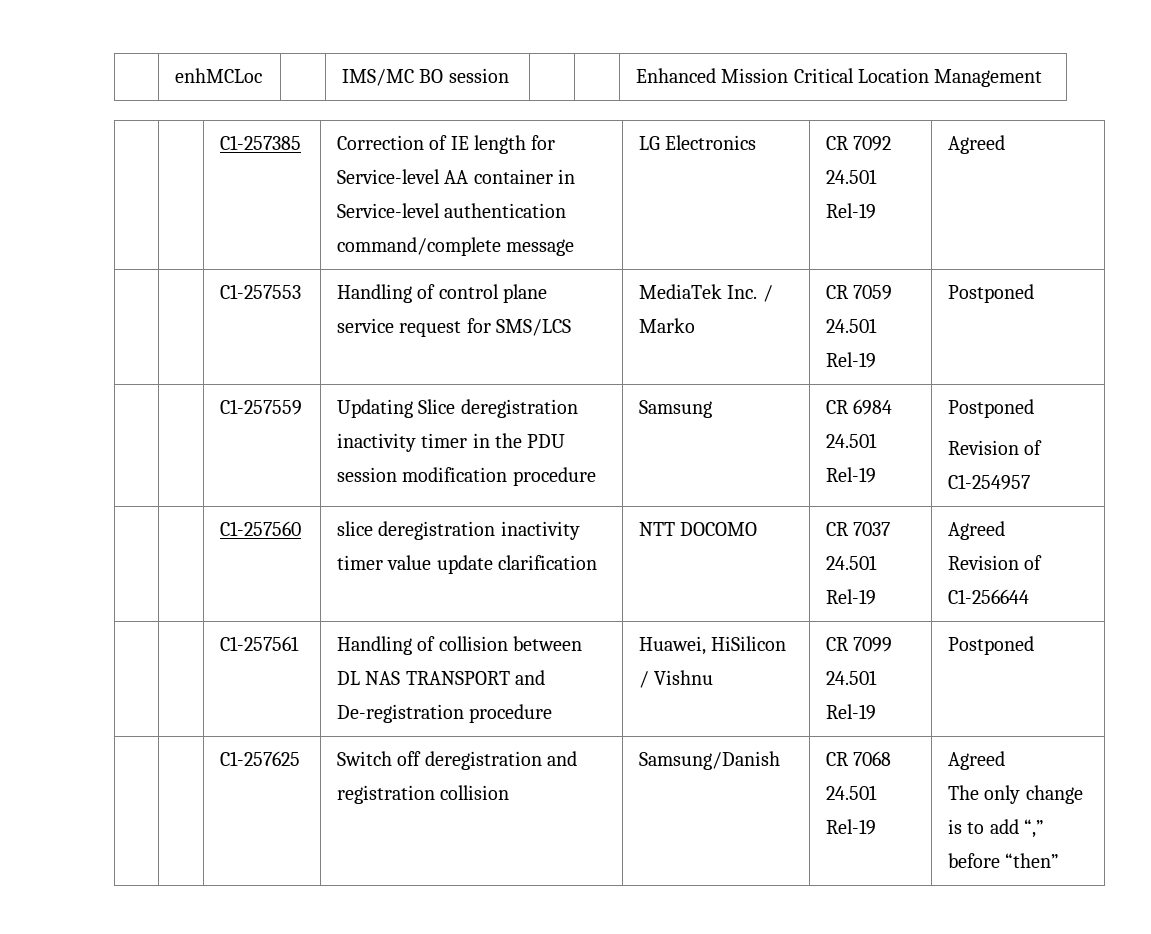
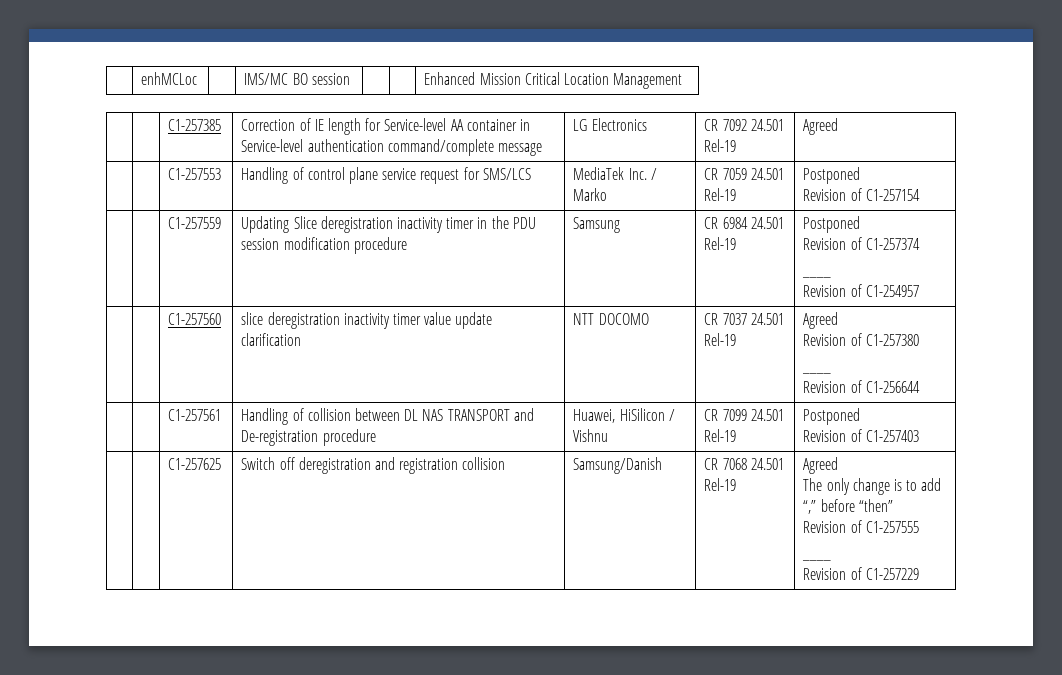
  | | C1-257553 | Handling of control plane service request for SMS/LCS | MediaTek Inc. / Marko | CR 7059 24.501 Rel-19 | Postponed
+ Revision of C1-257154
  | | C1-257559 | Updating Slice deregistration inactivity timer in the PDU session modification procedure | Samsung | CR 6984 24.501 Rel-19 | Postponed
+ Revision of C1-257374
+ ____
  | | C1-257560 | slice deregistration inactivity timer value update clarification | NTT DOCOMO | CR 7037 24.501 Rel-19 | Agreed
+ Revision of C1-257380
+ ____
  | | C1-257561 | Handling of collision between DL NAS TRANSPORT and De-registration procedure | Huawei, HiSilicon / Vishnu | CR 7099 24.501 Rel-19 | Postponed
+ Revision of C1-257403
  | | C1-257625 | Switch off deregistration and registration collision | Samsung/Danish | CR 7068 24.501 Rel-19 | Agreed
  The only change is to add “,” before “then”
+ Revision of C1-257555
+ ____
+ Revision of C1-257229

